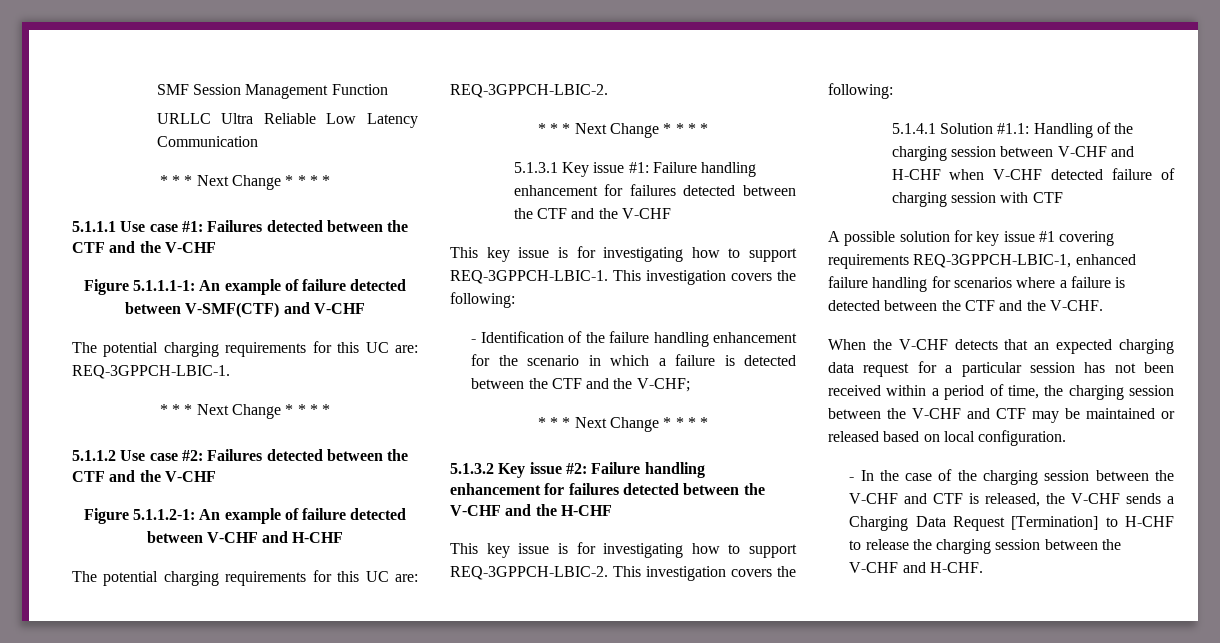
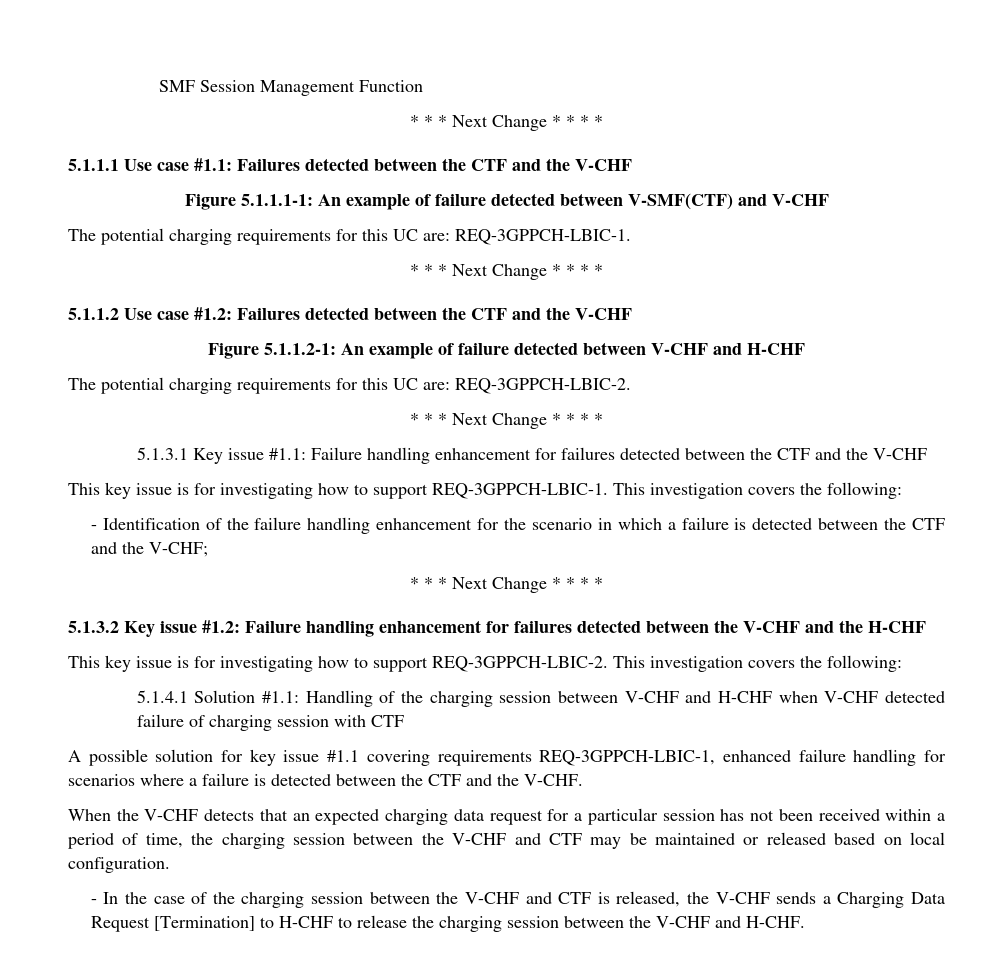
- URLLC Ultra Reliable Low Latency Communication
- 5.1.1.1 Use case #1: Failures detected between the CTF and the V-CHF
+ 5.1.1.1 Use case #1.1: Failures detected between the CTF and the V-CHF
- 5.1.1.2 Use case #2: Failures detected between the CTF and the V-CHF
+ 5.1.1.2 Use case #1.2: Failures detected between the CTF and the V-CHF
- 5.1.3.1 Key issue #1: Failure handling enhancement for failures detected between the CTF and the V-CHF
+ 5.1.3.1 Key issue #1.1: Failure handling enhancement for failures detected between the CTF and the V-CHF
- 5.1.3.2 Key issue #2: Failure handling enhancement for failures detected between the V-CHF and the H-CHF
+ 5.1.3.2 Key issue #1.2: Failure handling enhancement for failures detected between the V-CHF and the H-CHF
- A possible solution for key issue #1 covering requirements REQ-3GPPCH-LBIC-1, enhanced failure handling for scenarios where a failure is detected between the CTF and the V-CHF.
+ A possible solution for key issue #1.1 covering requirements REQ-3GPPCH-LBIC-1, enhanced failure handling for scenarios where a failure is detected between the CTF and the V-CHF.

